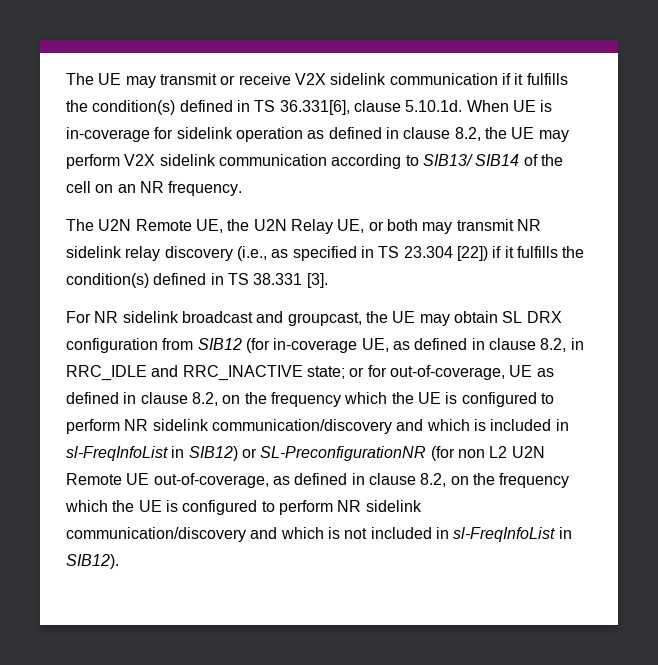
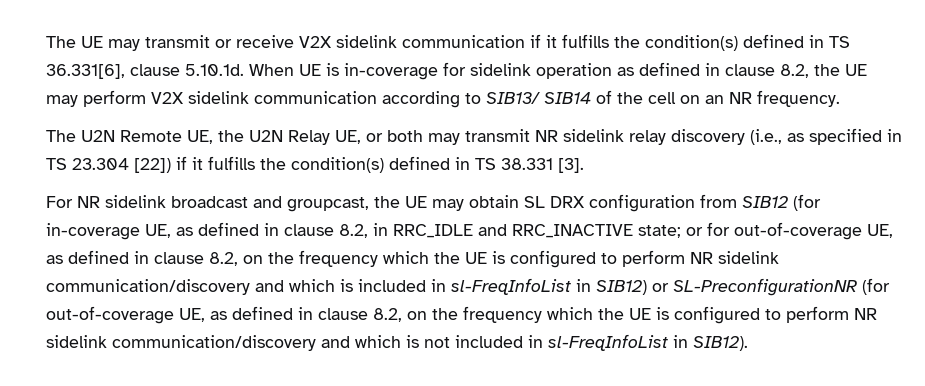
- or for out-of-coverage, UE as defined in clause 8.2, on the frequency which the UE is configured to perform NR sidelink communication/discovery and which is included in sl-FreqInfoList in SIB12) or SL-PreconfigurationNR (for non L2 U2N Remote UE out-of-coverage, as defined in clause 8.2, on the frequency which the UE is configured to perform NR sidelink communication/discovery and which is not included in sl-FreqInfoList in SIB12).
+ or for out-of-coverage UE, as defined in clause 8.2, on the frequency which the UE is configured to perform NR sidelink communication/discovery and which is included in sl-FreqInfoList in SIB12) or SL-PreconfigurationNR (for out-of-coverage UE, as defined in clause 8.2, on the frequency which the UE is configured to perform NR sidelink communication/discovery and which is not included in sl-FreqInfoList in SIB12).

